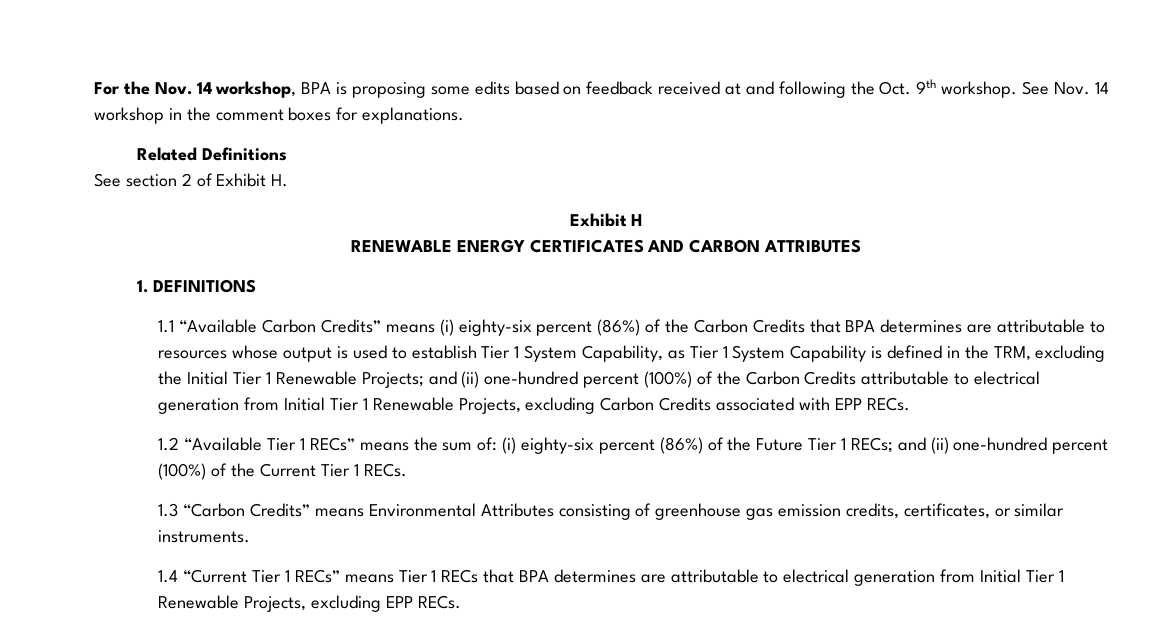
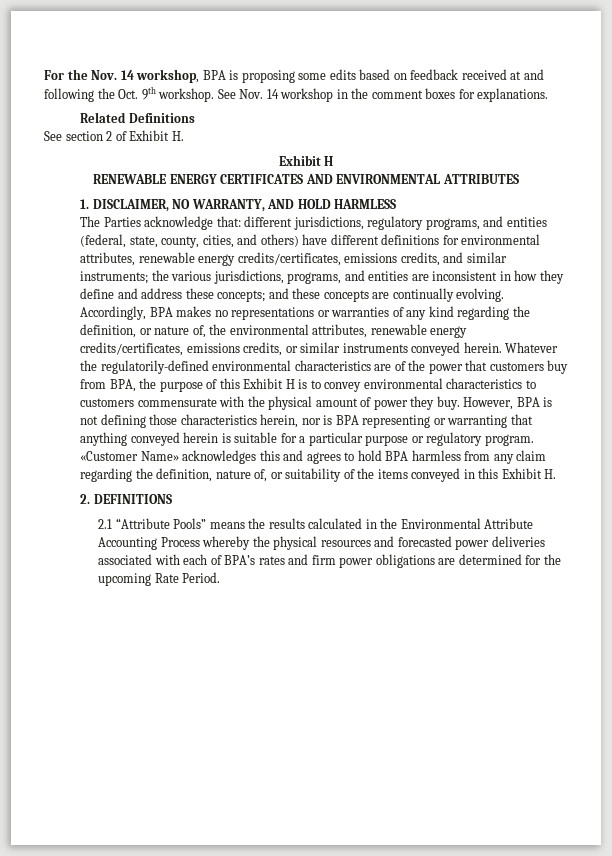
- RENEWABLE ENERGY CERTIFICATES AND CARBON ATTRIBUTES
+ RENEWABLE ENERGY CERTIFICATES AND ENVIRONMENTAL ATTRIBUTES
- 1. DEFINITIONS
- 1.1 “Available Carbon Credits” means (i) eighty-six percent (86%) of the Carbon Credits that BPA determines are attributable to resources whose output is used to establish Tier 1 System Capability, as Tier 1 System Capability is defined in the TRM, excluding the Initial Tier 1 Renewable Projects; and (ii) one-hundred percent (100%) of the Carbon Credits attributable to electrical generation from Initial Tier 1 Renewable Projects, excluding Carbon Credits associated with EPP RECs.
- 1.2 “Available Tier 1 RECs” means the sum of: (i) eighty-six percent (86%) of the Future Tier 1 RECs; and (ii) one-hundred percent (100%) of the Current Tier 1 RECs.
- 1.3 “Carbon Credits” means Environmental Attributes consisting of greenhouse gas emission credits, certificates, or similar instruments.
- 1.4 “Current Tier 1 RECs” means Tier 1 RECs that BPA determines are attributable to electrical generation from Initial Tier 1 Renewable Projects, excluding EPP RECs.
+ 1. DISCLAIMER, NO WARRANTY, AND HOLD HARMLESS
+ The Parties acknowledge that: different jurisdictions, regulatory programs, and entities (federal, state, county, cities, and others) have different definitions for environmental attributes, renewable energy credits/certificates, emissions credits, and similar instruments; the various jurisdictions, programs, and entities are inconsistent in how they define and address these concepts; and these concepts are continually evolving. Accordingly, BPA makes no representations or warranties of any kind regarding the definition, or nature of, the environmental attributes, renewable energy credits/certificates, emissions credits, or similar instruments conveyed herein. Whatever the regulatorily-defined environmental characteristics are of the power that customers buy from BPA, the purpose of this Exhibit H is to convey environmental characteristics to customers commensurate with the physical amount of power they buy. However, BPA is not defining those characteristics herein, nor is BPA representing or warranting that anything conveyed herein is suitable for a particular purpose or regulatory program. «Customer Name» acknowledges this and agrees to hold BPA harmless from any claim regarding the definition, nature of, or suitability of the items conveyed in this Exhibit H.
+ 2. DEFINITIONS
+ 2.1 “Attribute Pools” means the results calculated in the Environmental Attribute Accounting Process whereby the physical resources and forecasted power deliveries associated with each of BPA’s rates and firm power obligations are determined for the upcoming Rate Period.

